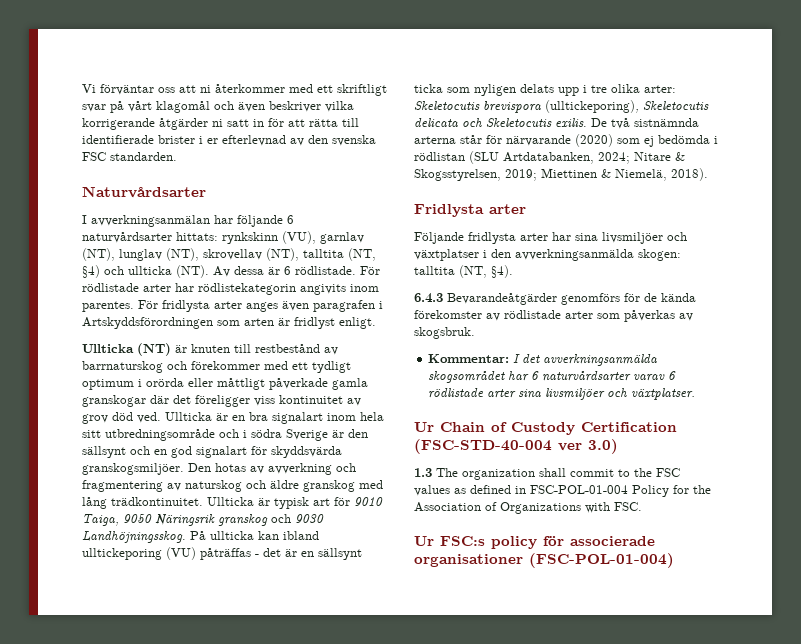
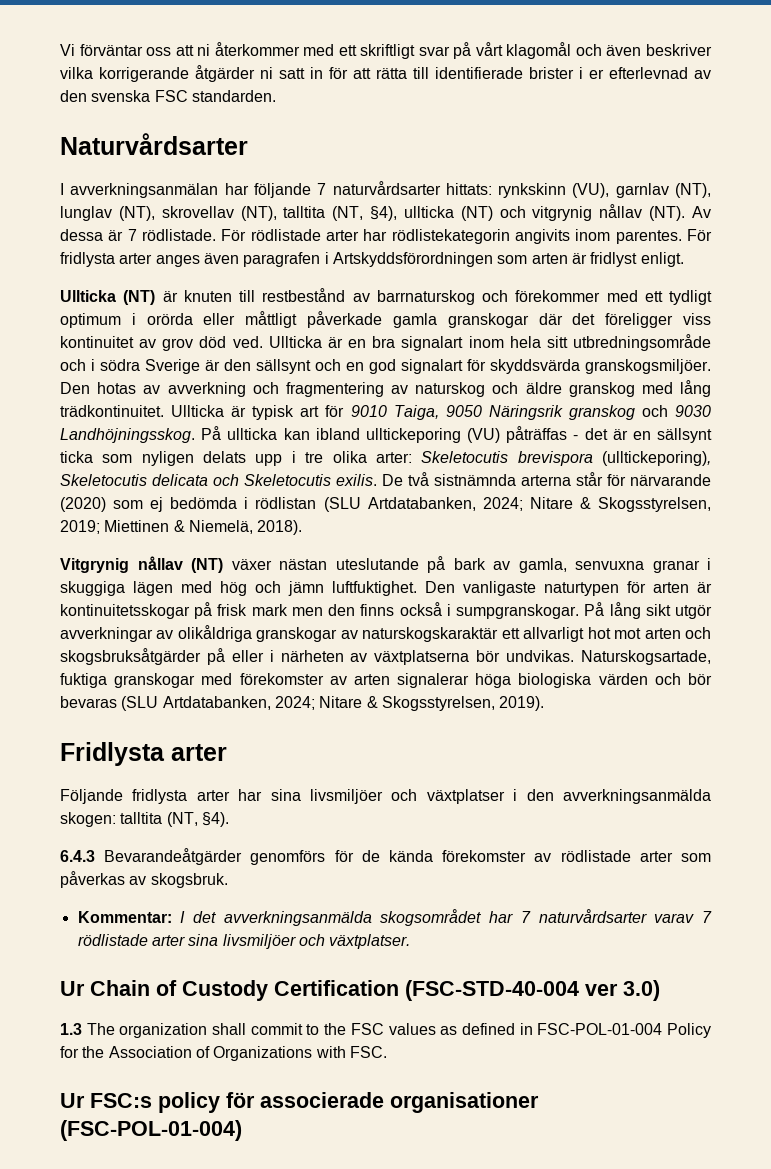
- I avverkningsanmälan har följande 6 naturvårdsarter hittats: rynkskinn (VU), garnlav (NT), lunglav (NT), skrovellav (NT), talltita (NT, §4) och ullticka (NT). Av dessa är 6 rödlistade.
+ I avverkningsanmälan har följande 7 naturvårdsarter hittats: rynkskinn (VU), garnlav (NT), lunglav (NT), skrovellav (NT), talltita (NT, §4), ullticka (NT) och vitgrynig nållav (NT). Av dessa är 7 rödlistade.
+ Vitgrynig nållav (NT) växer nästan uteslutande på bark av gamla, senvuxna granar i skuggiga lägen med hög och jämn luftfuktighet. Den vanligaste naturtypen för arten är kontinuitetsskogar på frisk mark men den finns också i sumpgranskogar. På lång sikt utgör avverkningar av olikåldriga granskogar av naturskogskaraktär ett allvarligt hot mot arten och skogsbruksåtgärder på eller i närheten av växtplatserna bör undvikas. Naturskogsartade, fuktiga granskogar med förekomster av arten signalerar höga biologiska värden och bör bevaras (SLU Artdatabanken, 2024; Nitare & Skogsstyrelsen, 2019).
- Kommentar: I det avverkningsanmälda skogsområdet har 6 naturvårdsarter varav 6 rödlistade arter sina livsmiljöer och växtplatser.
+ Kommentar: I det avverkningsanmälda skogsområdet har 7 naturvårdsarter varav 7 rödlistade arter sina livsmiljöer och växtplatser.

